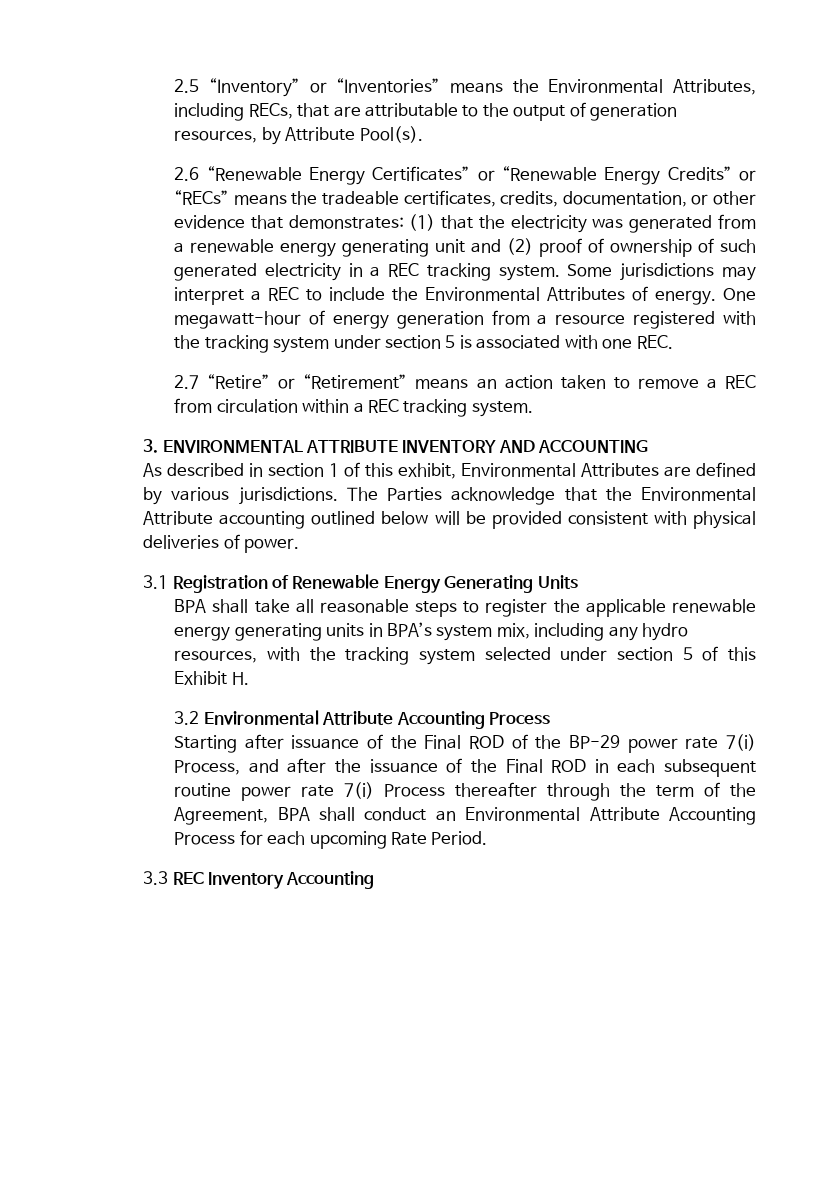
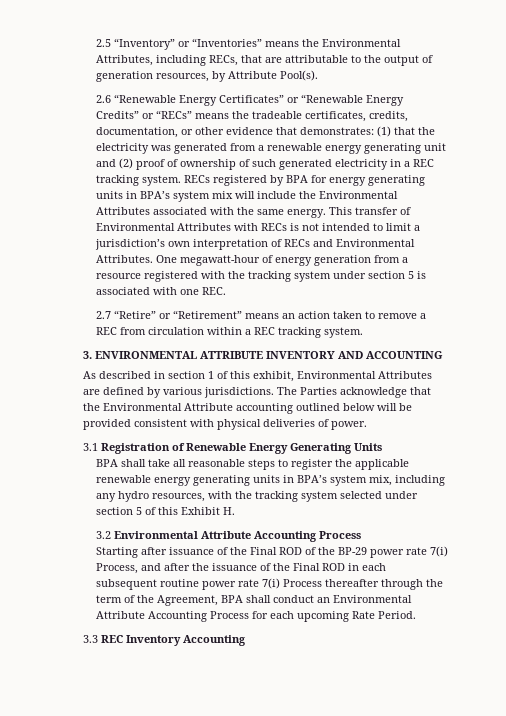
- Some jurisdictions may interpret a REC to include the Environmental Attributes of energy.
+ RECs registered by BPA for energy generating units in BPA’s system mix will include the Environmental Attributes associated with the same energy. This transfer of Environmental Attributes with RECs is not intended to limit a jurisdiction’s own interpretation of RECs and Environmental Attributes.

